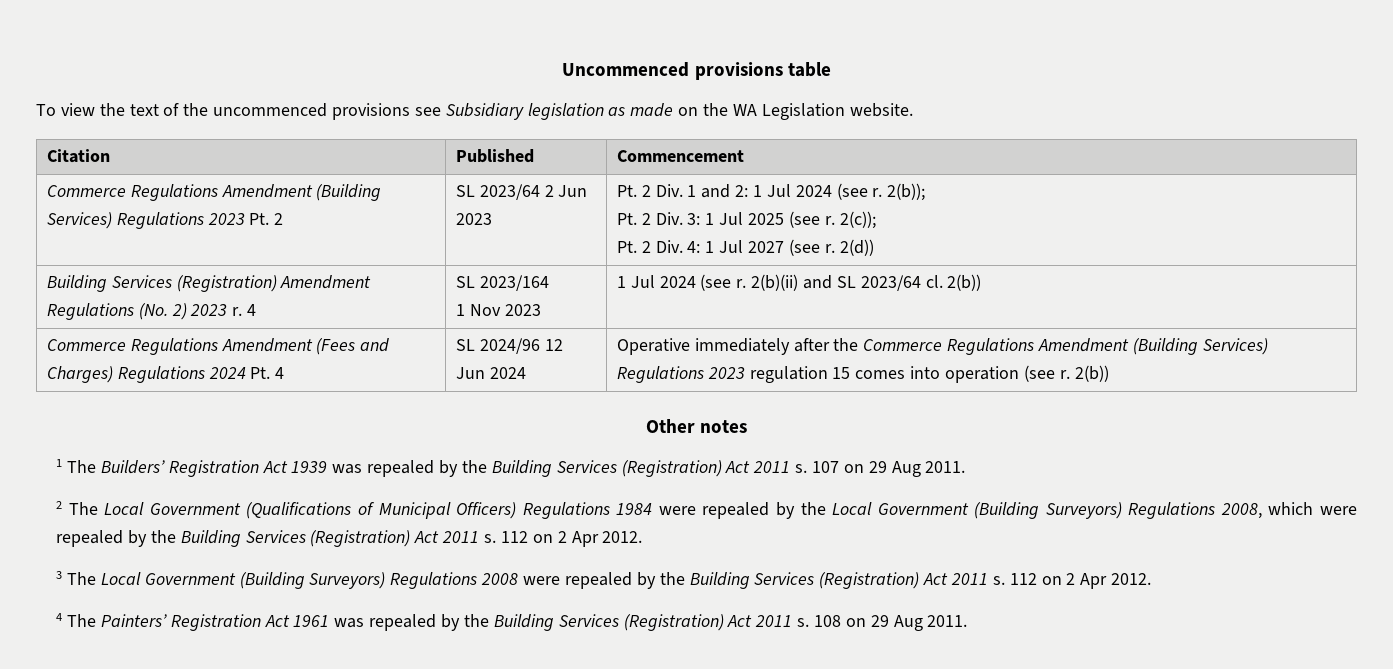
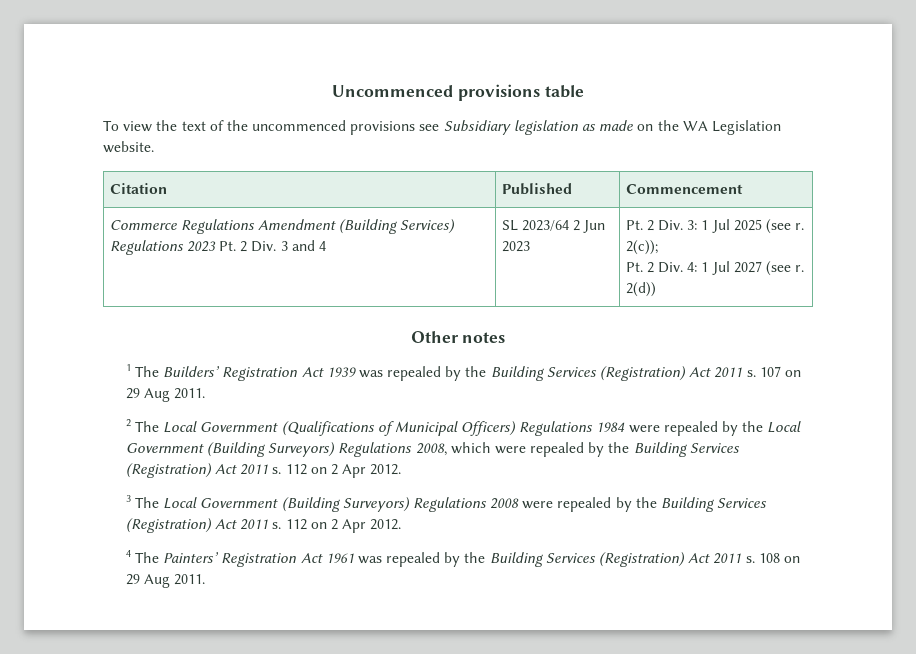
- Commerce Regulations Amendment (Building Services) Regulations 2023 Pt. 2
+ Commerce Regulations Amendment (Building Services) Regulations 2023 Pt. 2 Div. 3 and 4
- Pt. 2 Div. 1 and 2: 1 Jul 2024 (see r. 2(b));
- Building Services (Registration) Amendment Regulations (No. 2) 2023 r. 4 | SL 2023/164
- 1 Nov 2023 | 1 Jul 2024 (see r. 2(b)(ii) and SL 2023/64 cl. 2(b))
- Commerce Regulations Amendment (Fees and Charges) Regulations 2024 Pt. 4 | SL 2024/96 12 Jun 2024 | Operative immediately after the Commerce Regulations Amendment (Building Services) Regulations 2023 regulation 15 comes into operation (see r. 2(b))

